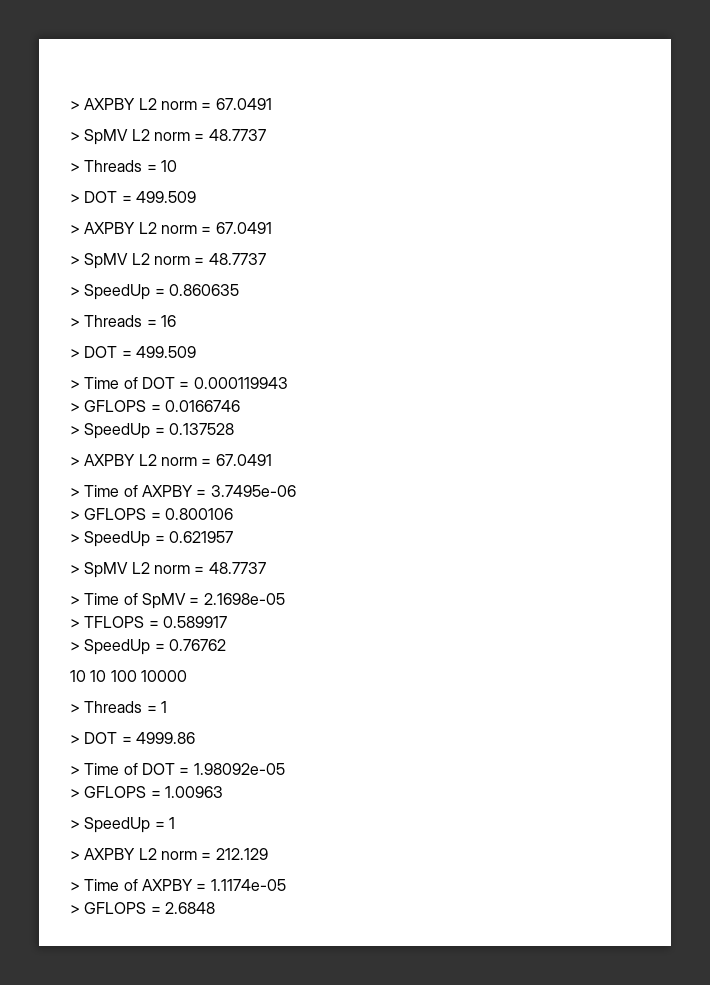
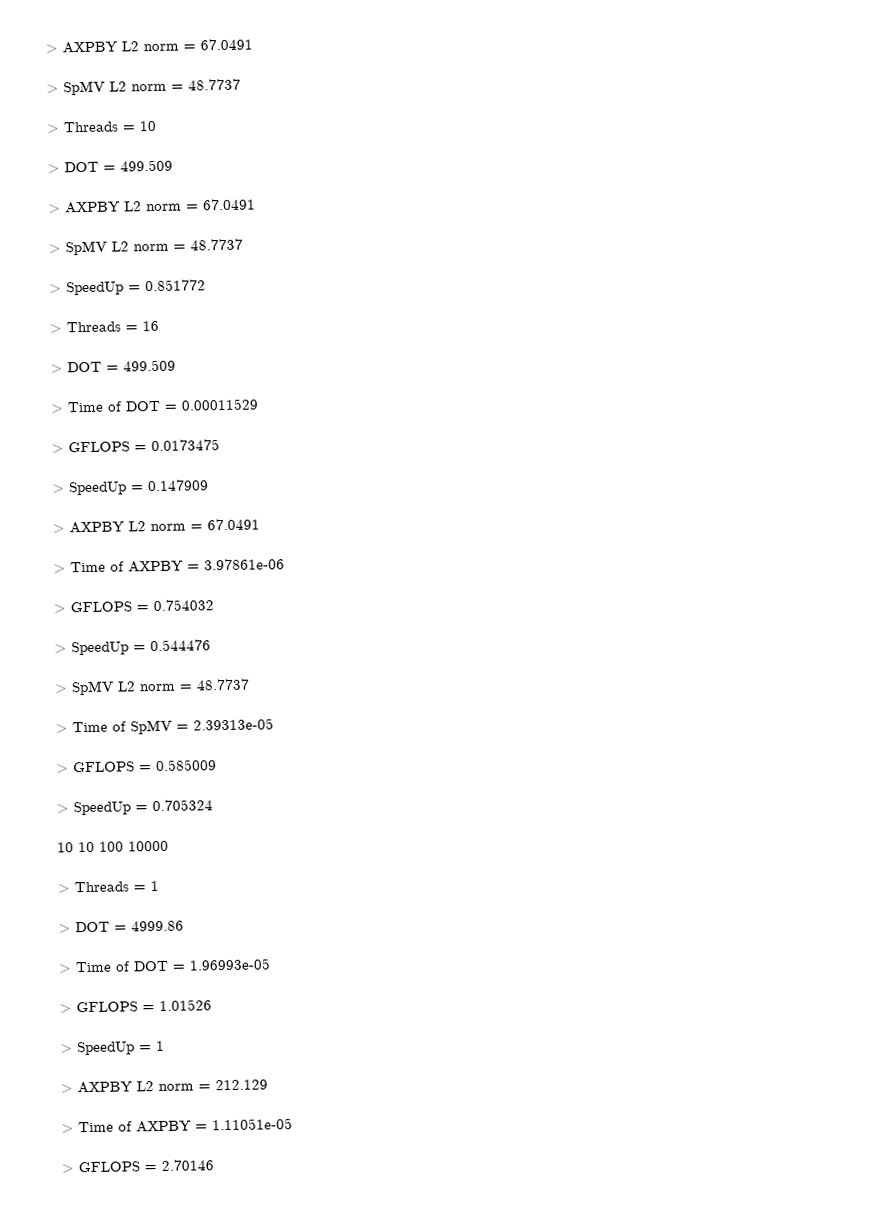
- > SpeedUp = 0.860635
+ > SpeedUp = 0.851772
- > Time of DOT = 0.000119943
- > GFLOPS = 0.0166746
- > SpeedUp = 0.137528
+ > Time of DOT = 0.00011529
+ > GFLOPS = 0.0173475
+ > SpeedUp = 0.147909
- > Time of AXPBY = 3.7495e-06
- > GFLOPS = 0.800106
- > SpeedUp = 0.621957
+ > Time of AXPBY = 3.97861e-06
+ > GFLOPS = 0.754032
+ > SpeedUp = 0.544476
- > Time of SpMV = 2.1698e-05
- > TFLOPS = 0.589917
- > SpeedUp = 0.76762
+ > Time of SpMV = 2.39313e-05
+ > GFLOPS = 0.585009
+ > SpeedUp = 0.705324
- > Time of DOT = 1.98092e-05
- > GFLOPS = 1.00963
+ > Time of DOT = 1.96993e-05
+ > GFLOPS = 1.01526
- > Time of AXPBY = 1.1174e-05
- > GFLOPS = 2.6848
+ > Time of AXPBY = 1.11051e-05
+ > GFLOPS = 2.70146

